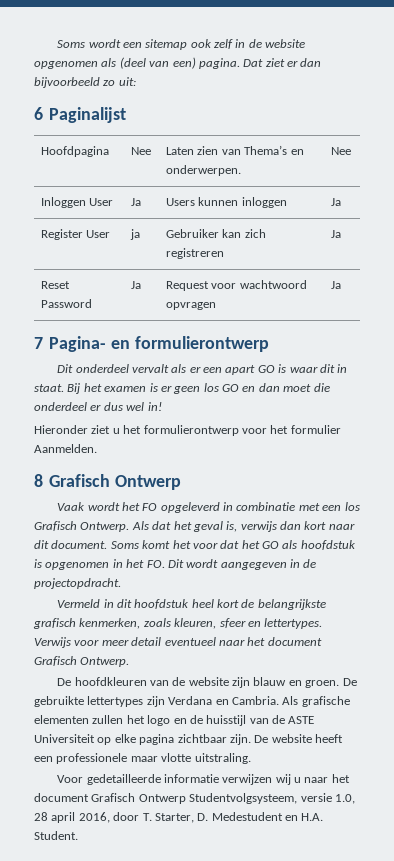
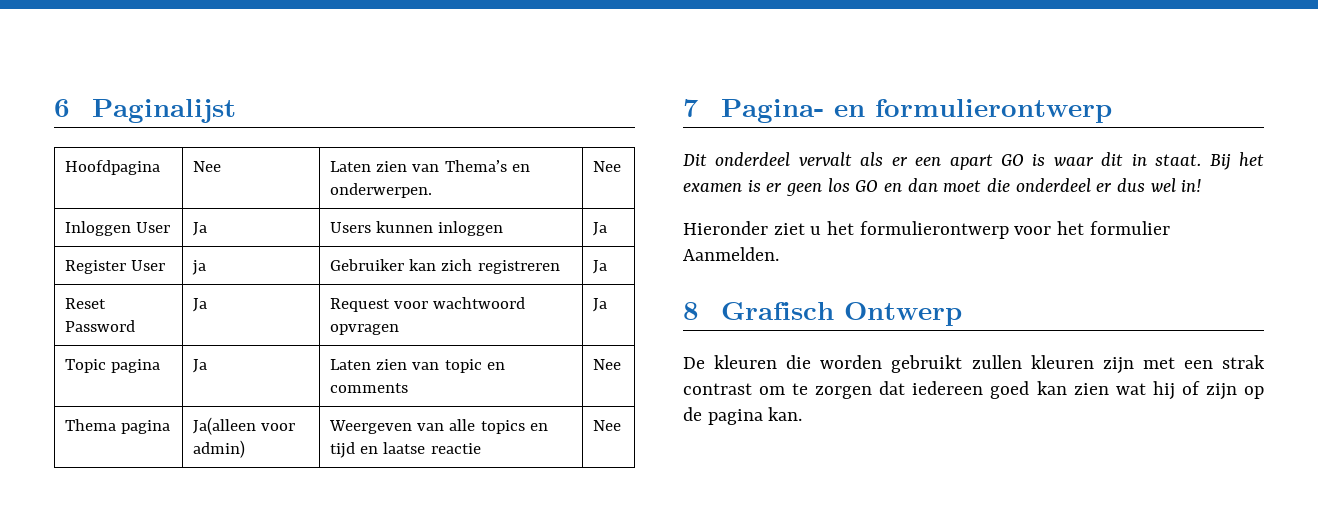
- Soms wordt een sitemap ook zelf in de website opgenomen als (deel van een) pagina. Dat ziet er dan bijvoorbeeld zo uit:
+ Topic pagina | Ja | Laten zien van topic en comments | Nee
+ Thema pagina | Ja(alleen voor admin) | Weergeven van alle topics en tijd en laatse reactie | Nee
- Vaak wordt het FO opgeleverd in combinatie met een los Grafisch Ontwerp. Als dat het geval is, verwijs dan kort naar dit document. Soms komt het voor dat het GO als hoofdstuk is opgenomen in het FO. Dit wordt aangegeven in de projectopdracht.
- Vermeld in dit hoofdstuk heel kort de belangrijkste grafisch kenmerken, zoals kleuren, sfeer en lettertypes. Verwijs voor meer detail eventueel naar het document Grafisch Ontwerp.
- De hoofdkleuren van de website zijn blauw en groen. De gebruikte lettertypes zijn Verdana en Cambria. Als grafische elementen zullen het logo en de huisstijl van de ASTE Universiteit op elke pagina zichtbaar zijn. De website heeft een professionele maar vlotte uitstraling.
- Voor gedetailleerde informatie verwijzen wij u naar het document Grafisch Ontwerp Studentvolgsysteem, versie 1.0, 28 april 2016, door T. Starter, D. Medestudent en H.A. Student.
+ De kleuren die worden gebruikt zullen kleuren zijn met een strak contrast om te zorgen dat iedereen goed kan zien wat hij of zijn op de pagina kan.

